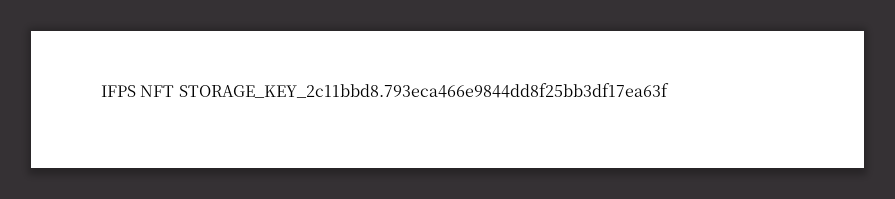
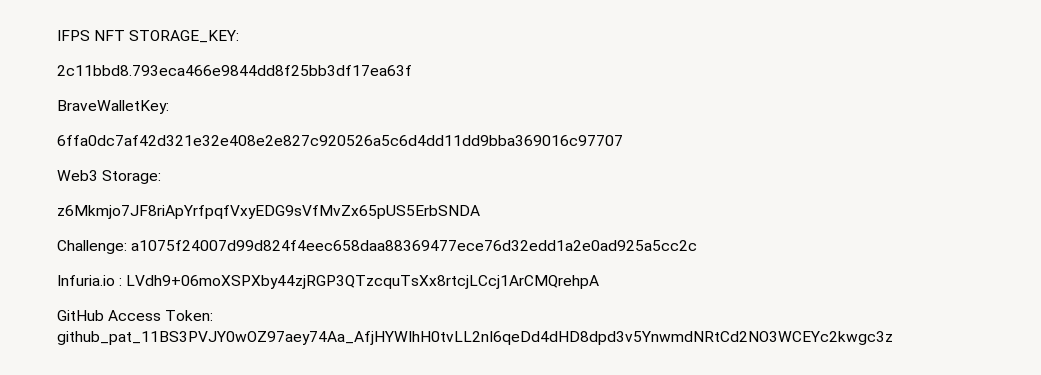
- IFPS NFT STORAGE_KEY_2c11bbd8.793eca466e9844dd8f25bb3df17ea63f
+ IFPS NFT STORAGE_KEY:
+ 2c11bbd8.793eca466e9844dd8f25bb3df17ea63f
+ BraveWalletKey:
+ 6ffa0dc7af42d321e32e408e2e827c920526a5c6d4dd11dd9bba369016c97707
+ Web3 Storage:
+ z6Mkmjo7JF8riApYrfpqfVxyEDG9sVfMvZx65pUS5ErbSNDA
+ Challenge: a1075f24007d99d824f4eec658daa88369477ece76d32edd1a2e0ad925a5cc2c
+ Infuria.io : LVdh9+06moXSPXby44zjRGP3QTzcquTsXx8rtcjLCcj1ArCMQrehpA
+ GitHub Access Token: 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

